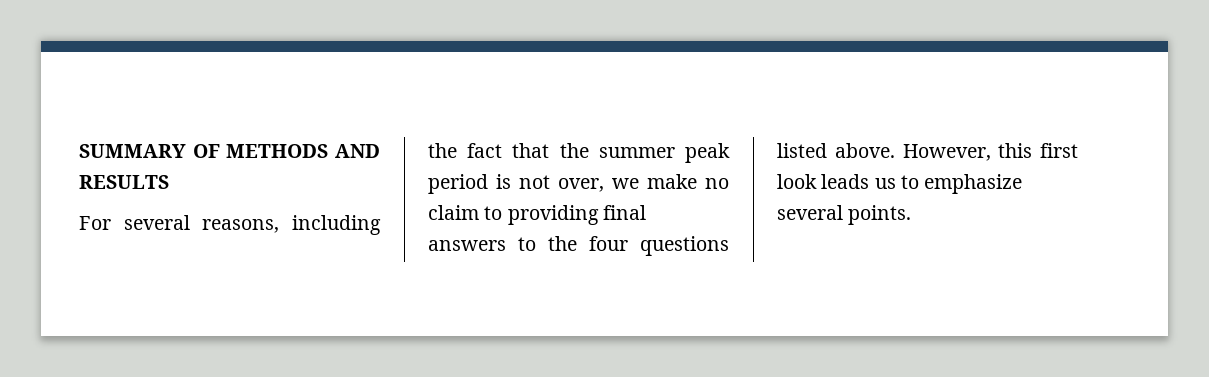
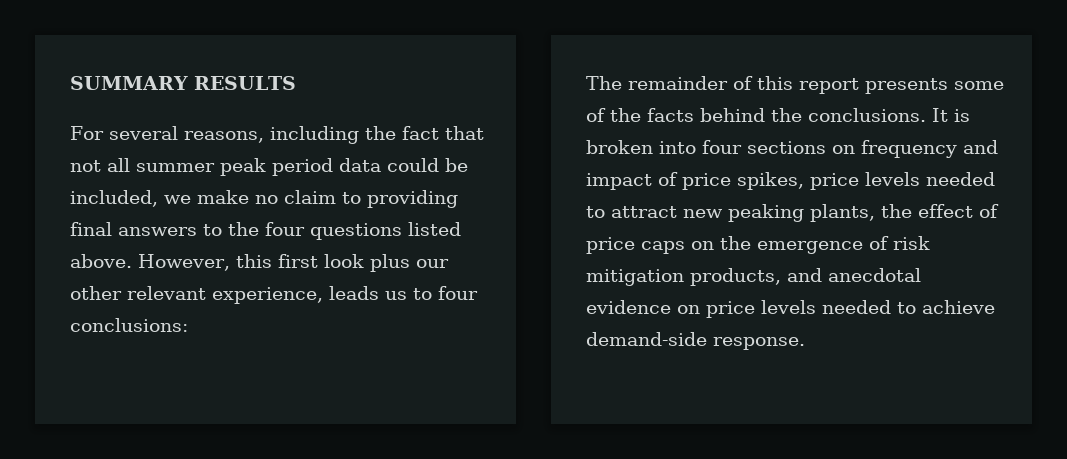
- SUMMARY OF METHODS AND RESULTS
+ SUMMARY RESULTS
- For several reasons, including the fact that the summer peak period is not over, we make no claim to providing final answers to the four questions listed above.
+ For several reasons, including the fact that not all summer peak period data could be included, we make no claim to providing final answers to the four questions listed above.
- However, this first look leads us to emphasize several points.
+ However, this first look plus our other relevant experience, leads us to four conclusions:
+ The remainder of this report presents some of the facts behind the conclusions. It is broken into four sections on frequency and impact of price spikes, price levels needed to attract new peaking plants, the effect of price caps on the emergence of risk mitigation products, and anecdotal evidence on price levels needed to achieve demand-side response.

